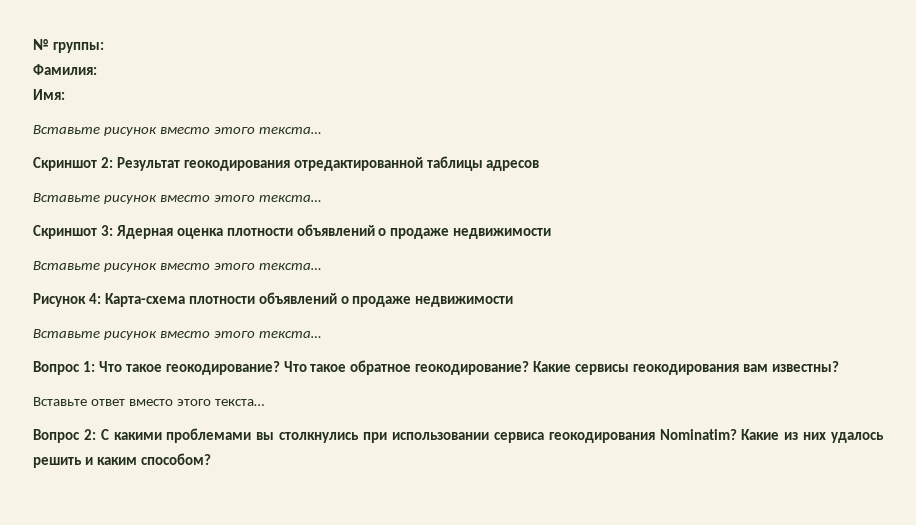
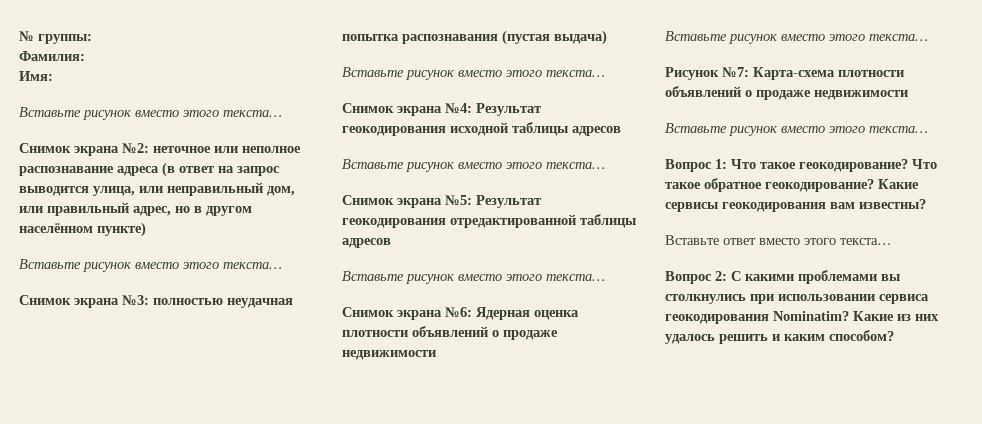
- Скриншот 2: Результат геокодирования отредактированной таблицы адресов
+ Снимок экрана №2: неточное или неполное распознавание адреса (в ответ на запрос выводится улица, или неправильный дом, или правильный адрес, но в другом населённом пункте)
+ Вставьте рисунок вместо этого текста…
+ Снимок экрана №3: полностью неудачная попытка распознавания (пустая выдача)
+ Вставьте рисунок вместо этого текста…
+ Снимок экрана №4: Результат геокодирования исходной таблицы адресов
+ Вставьте рисунок вместо этого текста…
+ Снимок экрана №5: Результат геокодирования отредактированной таблицы адресов
- Скриншот 3: Ядерная оценка плотности объявлений о продаже недвижимости
+ Снимок экрана №6: Ядерная оценка плотности объявлений о продаже недвижимости
- Рисунок 4: Карта-схема плотности объявлений о продаже недвижимости
+ Рисунок №7: Карта-схема плотности объявлений о продаже недвижимости

